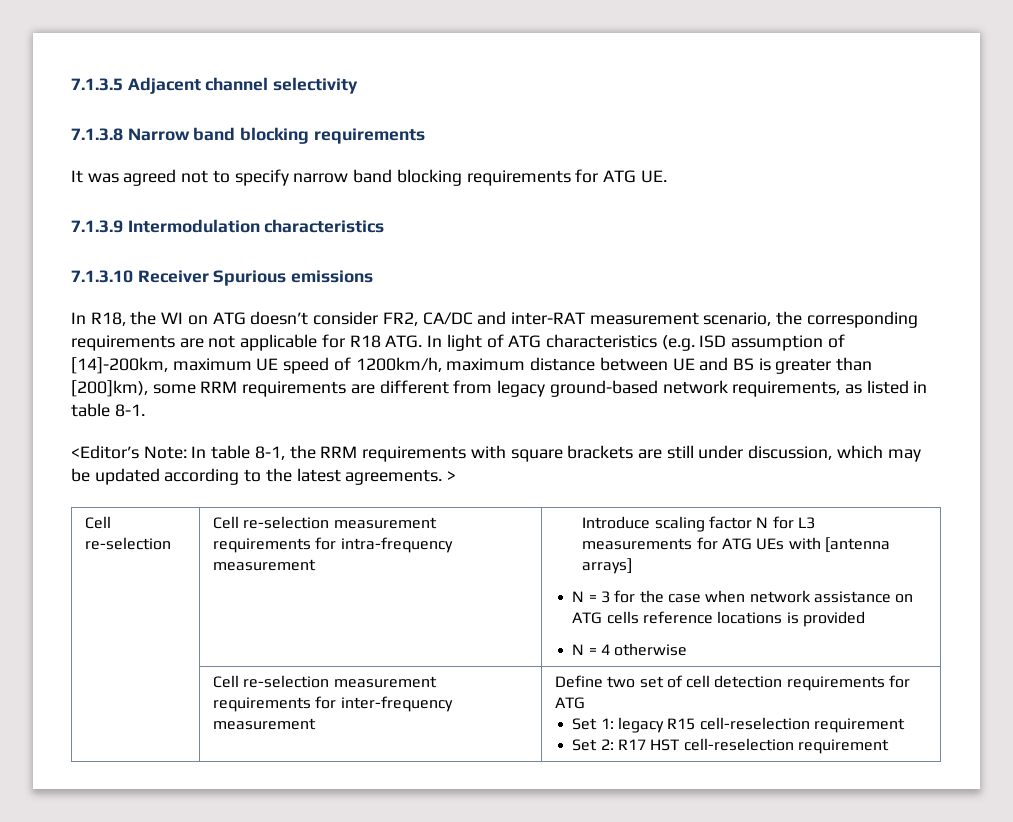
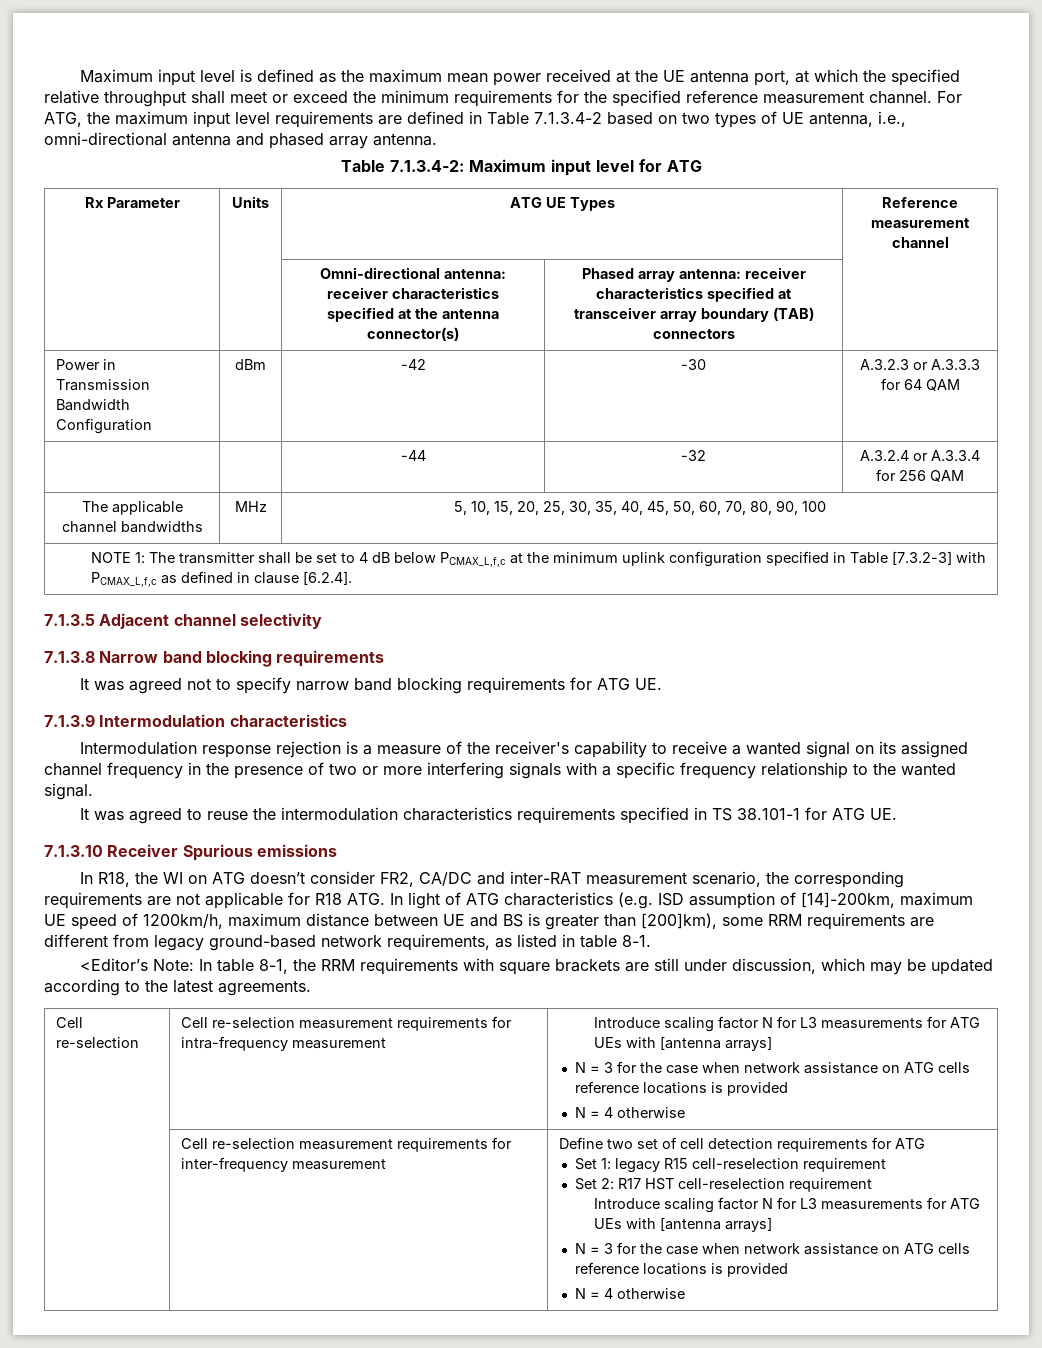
+ Maximum input level is defined as the maximum mean power received at the UE antenna port, at which the specified relative throughput shall meet or exceed the minimum requirements for the specified reference measurement channel. For ATG, the maximum input level requirements are defined in Table 7.1.3.4-2 based on two types of UE antenna, i.e., omni-directional antenna and phased array antenna.
+ Table 7.1.3.4-2: Maximum input level for ATG
+ Rx Parameter | Units | ATG UE Types | Reference measurement channel
+ | | Omni-directional antenna: receiver characteristics specified at the antenna connector(s) | Phased array antenna: receiver characteristics specified at transceiver array boundary (TAB) connectors |
+ Power in Transmission Bandwidth Configuration | dBm | -42 | -30 | A.3.2.3 or A.3.3.3 for 64 QAM
+ | | -44 | -32 | A.3.2.4 or A.3.3.4 for 256 QAM
+ The applicable channel bandwidths | MHz | 5, 10, 15, 20, 25, 30, 35, 40, 45, 50, 60, 70, 80, 90, 100
+ NOTE 1: The transmitter shall be set to 4 dB below PCMAX_L,f,c at the minimum uplink configuration specified in Table [7.3.2-3] with PCMAX_L,f,c as defined in clause [6.2.4].
+ Intermodulation response rejection is a measure of the receiver's capability to receive a wanted signal on its assigned channel frequency in the presence of two or more interfering signals with a specific frequency relationship to the wanted signal.
+ It was agreed to reuse the intermodulation characteristics requirements specified in TS 38.101-1 for ATG UE.
- >
  Set 2: R17 HST cell-reselection requirement
+ Introduce scaling factor N for L3 measurements for ATG UEs with [antenna arrays]
+ N = 3 for the case when network assistance on ATG cells reference locations is provided
+ N = 4 otherwise

